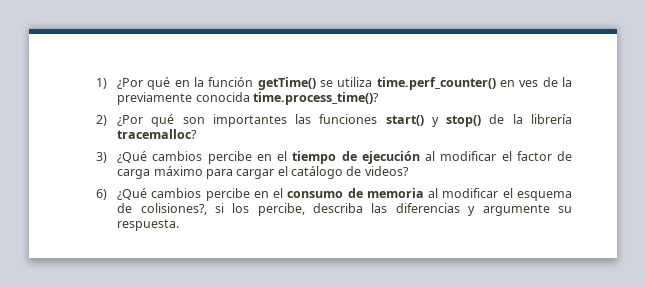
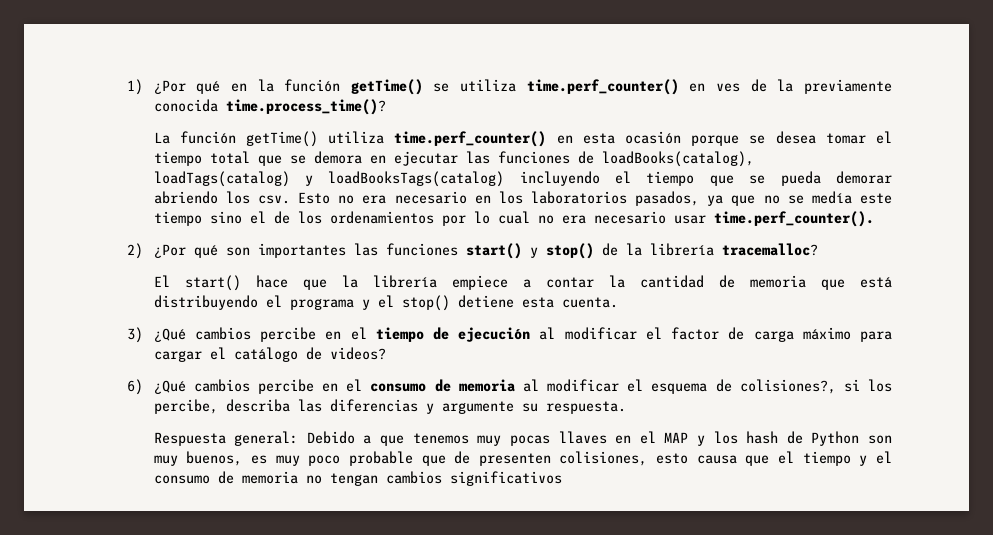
+ La función getTime() utiliza time.perf_counter() en esta ocasión porque se desea tomar el tiempo total que se demora en ejecutar las funciones de loadBooks(catalog), loadTags(catalog) y loadBooksTags(catalog) incluyendo el tiempo que se pueda demorar abriendo los csv. Esto no era necesario en los laboratorios pasados, ya que no se medía este tiempo sino el de los ordenamientos por lo cual no era necesario usar time.perf_counter().
+ El start() hace que la librería empiece a contar la cantidad de memoria que está distribuyendo el programa y el stop() detiene esta cuenta.
+ Respuesta general: Debido a que tenemos muy pocas llaves en el MAP y los hash de Python son muy buenos, es muy poco probable que de presenten colisiones, esto causa que el tiempo y el consumo de memoria no tengan cambios significativos

